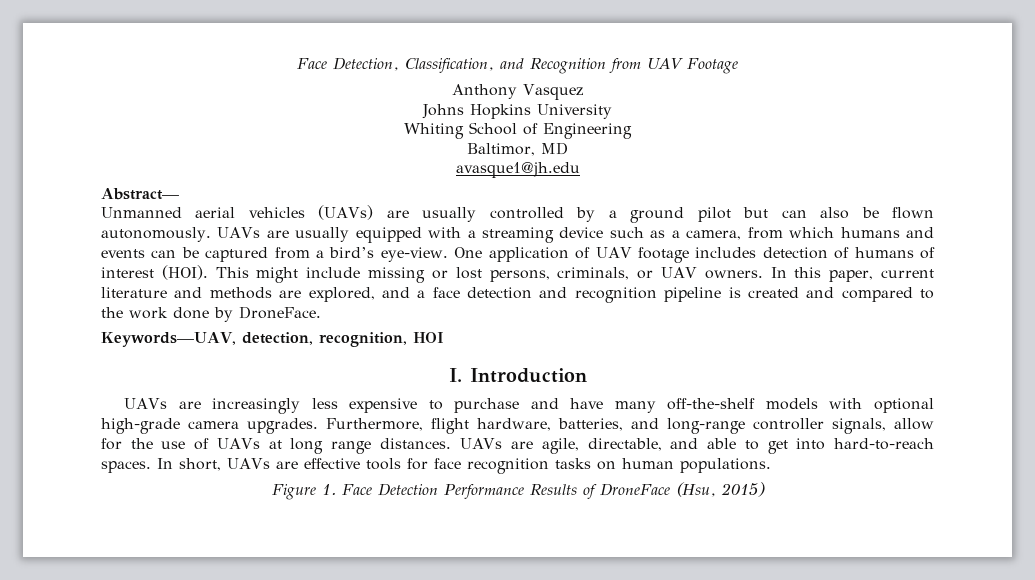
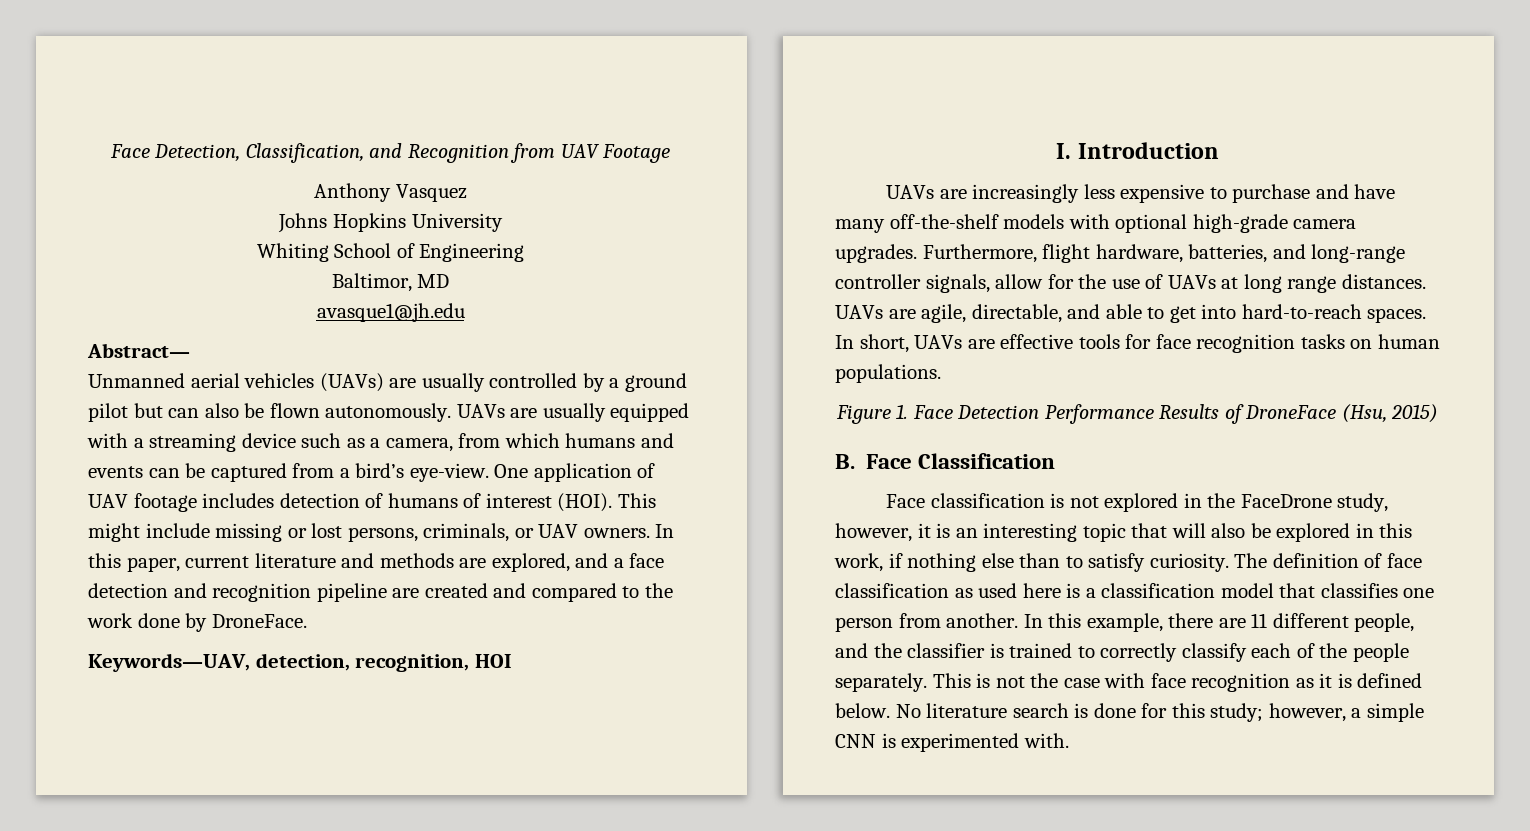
- In this paper, current literature and methods are explored, and a face detection and recognition pipeline is created and compared to the work done by DroneFace.
+ In this paper, current literature and methods are explored, and a face detection and recognition pipeline are created and compared to the work done by DroneFace.
+ B. Face Classification
+ Face classification is not explored in the FaceDrone study, however, it is an interesting topic that will also be explored in this work, if nothing else than to satisfy curiosity. The definition of face classification as used here is a classification model that classifies one person from another. In this example, there are 11 different people, and the classifier is trained to correctly classify each of the people separately. This is not the case with face recognition as it is defined below. No literature search is done for this study; however, a simple CNN is experimented with.

